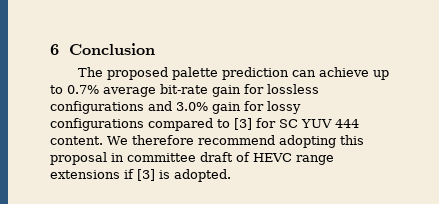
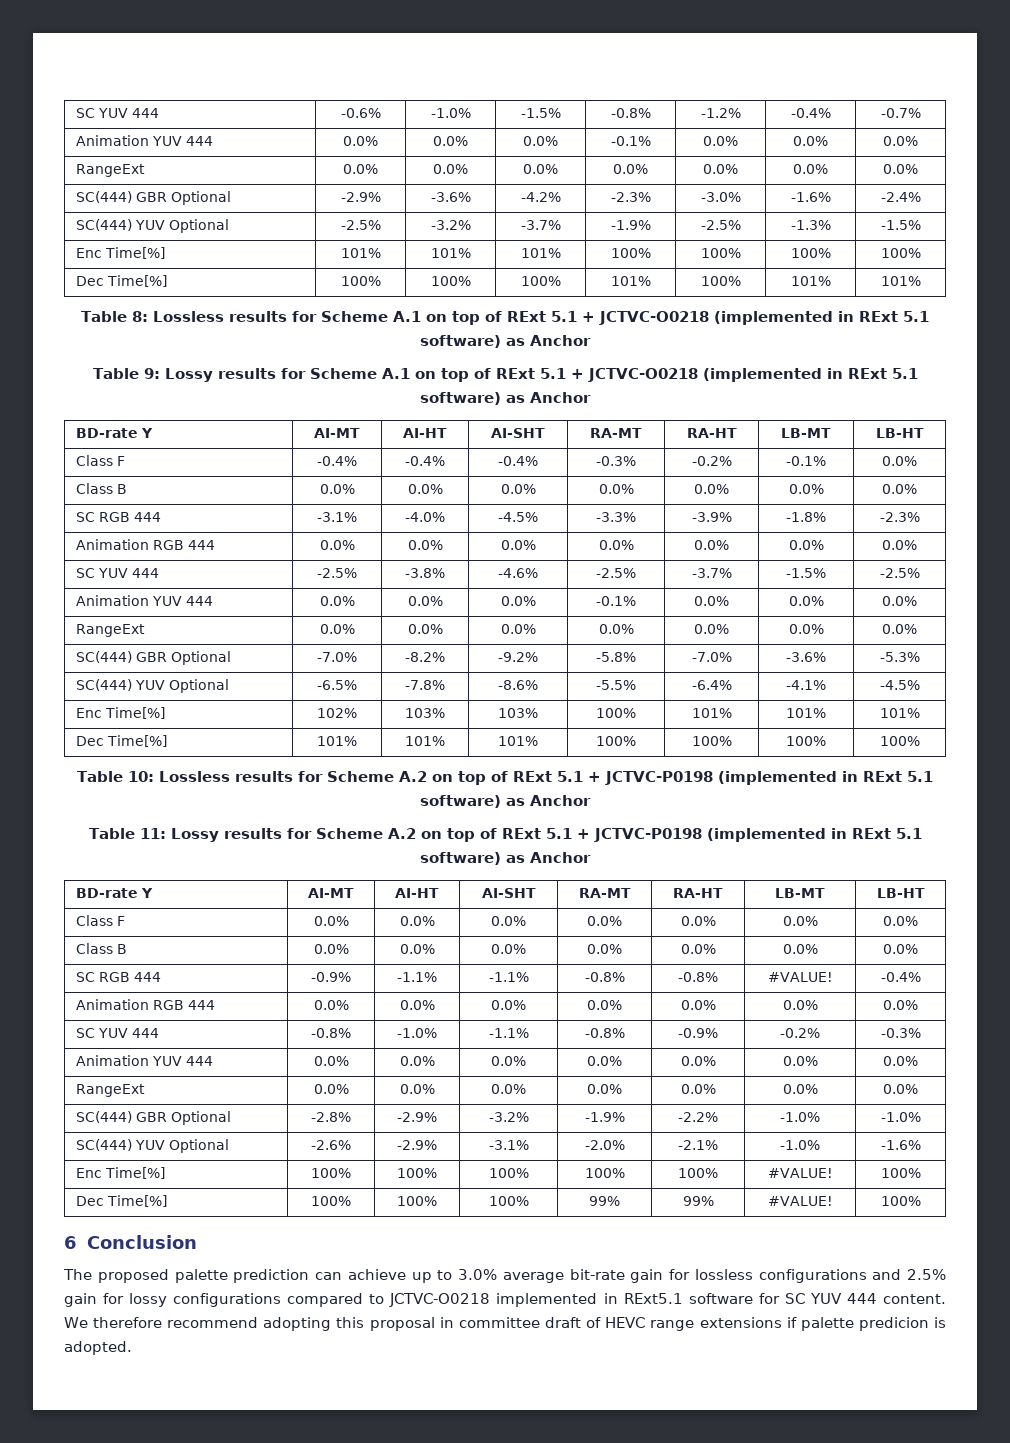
+ SC YUV 444 | -0.6% | -1.0% | -1.5% | -0.8% | -1.2% | -0.4% | -0.7%
+ Animation YUV 444 | 0.0% | 0.0% | 0.0% | -0.1% | 0.0% | 0.0% | 0.0%
+ RangeExt | 0.0% | 0.0% | 0.0% | 0.0% | 0.0% | 0.0% | 0.0%
+ SC(444) GBR Optional | -2.9% | -3.6% | -4.2% | -2.3% | -3.0% | -1.6% | -2.4%
+ SC(444) YUV Optional | -2.5% | -3.2% | -3.7% | -1.9% | -2.5% | -1.3% | -1.5%
+ Enc Time[%] | 101% | 101% | 101% | 100% | 100% | 100% | 100%
+ Dec Time[%] | 100% | 100% | 100% | 101% | 100% | 101% | 101%
+ Table 8: Lossless results for Scheme A.1 on top of RExt 5.1 + JCTVC-O0218 (implemented in RExt 5.1 software) as Anchor
+ Table 9: Lossy results for Scheme A.1 on top of RExt 5.1 + JCTVC-O0218 (implemented in RExt 5.1 software) as Anchor
+ BD-rate Y | AI-MT | AI-HT | AI-SHT | RA-MT | RA-HT | LB-MT | LB-HT
+ Class F | -0.4% | -0.4% | -0.4% | -0.3% | -0.2% | -0.1% | 0.0%
+ Class B | 0.0% | 0.0% | 0.0% | 0.0% | 0.0% | 0.0% | 0.0%
+ SC RGB 444 | -3.1% | -4.0% | -4.5% | -3.3% | -3.9% | -1.8% | -2.3%
+ Animation RGB 444 | 0.0% | 0.0% | 0.0% | 0.0% | 0.0% | 0.0% | 0.0%
+ SC YUV 444 | -2.5% | -3.8% | -4.6% | -2.5% | -3.7% | -1.5% | -2.5%
+ Animation YUV 444 | 0.0% | 0.0% | 0.0% | -0.1% | 0.0% | 0.0% | 0.0%
+ RangeExt | 0.0% | 0.0% | 0.0% | 0.0% | 0.0% | 0.0% | 0.0%
+ SC(444) GBR Optional | -7.0% | -8.2% | -9.2% | -5.8% | -7.0% | -3.6% | -5.3%
+ SC(444) YUV Optional | -6.5% | -7.8% | -8.6% | -5.5% | -6.4% | -4.1% | -4.5%
+ Enc Time[%] | 102% | 103% | 103% | 100% | 101% | 101% | 101%
+ Dec Time[%] | 101% | 101% | 101% | 100% | 100% | 100% | 100%
+ Table 10: Lossless results for Scheme A.2 on top of RExt 5.1 + JCTVC-P0198 (implemented in RExt 5.1 software) as Anchor
+ Table 11: Lossy results for Scheme A.2 on top of RExt 5.1 + JCTVC-P0198 (implemented in RExt 5.1 software) as Anchor
+ BD-rate Y | AI-MT | AI-HT | AI-SHT | RA-MT | RA-HT | LB-MT | LB-HT
+ Class F | 0.0% | 0.0% | 0.0% | 0.0% | 0.0% | 0.0% | 0.0%
+ Class B | 0.0% | 0.0% | 0.0% | 0.0% | 0.0% | 0.0% | 0.0%
+ SC RGB 444 | -0.9% | -1.1% | -1.1% | -0.8% | -0.8% | #VALUE! | -0.4%
+ Animation RGB 444 | 0.0% | 0.0% | 0.0% | 0.0% | 0.0% | 0.0% | 0.0%
+ SC YUV 444 | -0.8% | -1.0% | -1.1% | -0.8% | -0.9% | -0.2% | -0.3%
+ Animation YUV 444 | 0.0% | 0.0% | 0.0% | 0.0% | 0.0% | 0.0% | 0.0%
+ RangeExt | 0.0% | 0.0% | 0.0% | 0.0% | 0.0% | 0.0% | 0.0%
+ SC(444) GBR Optional | -2.8% | -2.9% | -3.2% | -1.9% | -2.2% | -1.0% | -1.0%
+ SC(444) YUV Optional | -2.6% | -2.9% | -3.1% | -2.0% | -2.1% | -1.0% | -1.6%
+ Enc Time[%] | 100% | 100% | 100% | 100% | 100% | #VALUE! | 100%
+ Dec Time[%] | 100% | 100% | 100% | 99% | 99% | #VALUE! | 100%
- The proposed palette prediction can achieve up to 0.7% average bit-rate gain for lossless configurations and 3.0% gain for lossy configurations compared to [3] for SC YUV 444 content.
+ The proposed palette prediction can achieve up to 3.0% average bit-rate gain for lossless configurations and 2.5% gain for lossy configurations compared to JCTVC-O0218 implemented in RExt5.1 software for SC YUV 444 content.
- We therefore recommend adopting this proposal in committee draft of HEVC range extensions if [3] is adopted.
+ We therefore recommend adopting this proposal in committee draft of HEVC range extensions if palette predicion is adopted.

